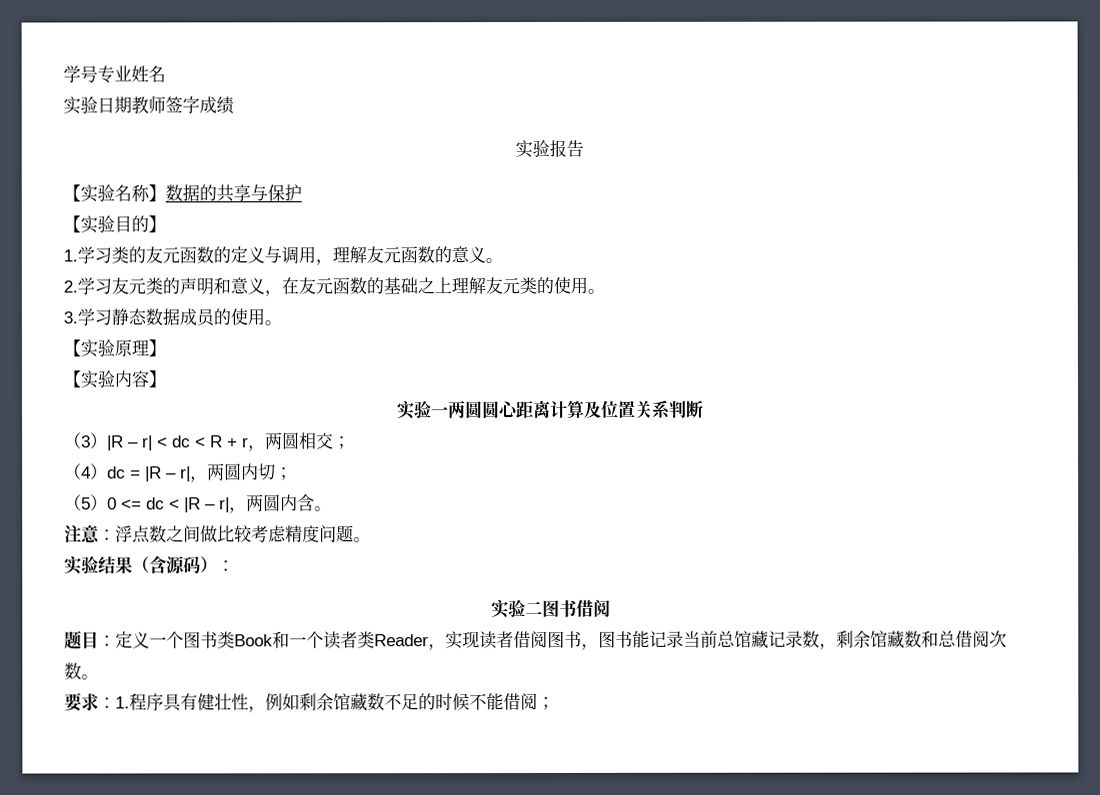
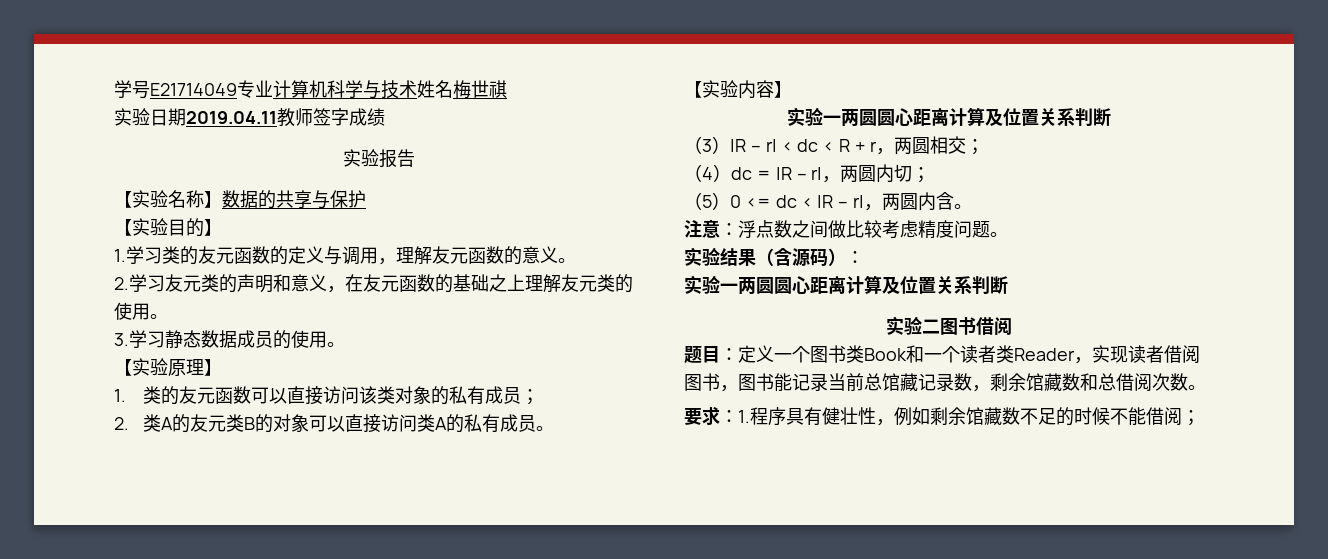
- 学号专业姓名
+ 学号E21714049专业计算机科学与技术姓名梅世祺
- 实验日期教师签字成绩
+ 实验日期2019.04.11教师签字成绩
+ 1.类的友元函数可以直接访问该类对象的私有成员；
+ 2.类A的友元类B的对象可以直接访问类A的私有成员。
  实验结果（含源码）：
+ 实验一两圆圆心距离计算及位置关系判断

